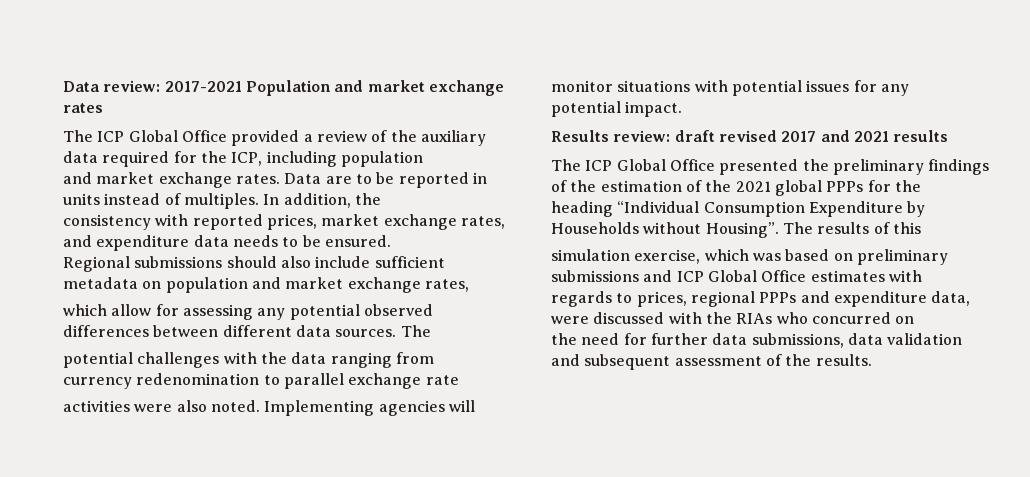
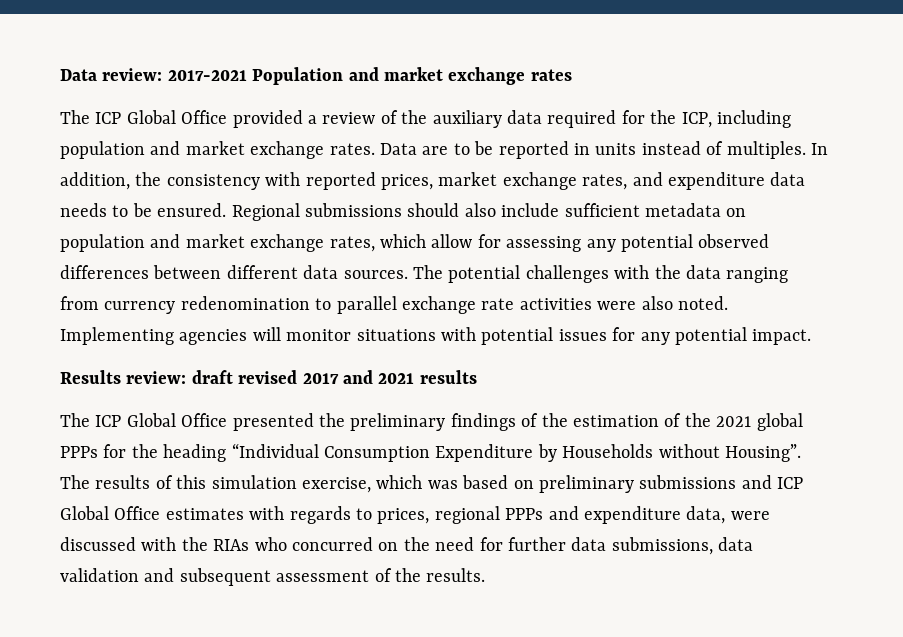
- The ICP Global Office provided a review of the auxiliary data required for the ICP, including population
- and market exchange rates.
+ The ICP Global Office provided a review of the auxiliary data required for the ICP, including population and market exchange rates.
- In addition, the
- consistency with reported prices, market exchange rates, and expenditure data needs to be ensured.
- Regional submissions should also include sufficient metadata on population and market exchange rates,
- which allow for assessing any potential observed differences between different data sources. The
- potential challenges with the data ranging from currency redenomination to parallel exchange rate
- activities were also noted.
+ In addition, the consistency with reported prices, market exchange rates, and expenditure data needs to be ensured. Regional submissions should also include sufficient metadata on population and market exchange rates, which allow for assessing any potential observed differences between different data sources. The potential challenges with the data ranging from currency redenomination to parallel exchange rate activities were also noted.
- Implementing agencies will monitor situations with potential issues for any
- potential impact.
+ Implementing agencies will monitor situations with potential issues for any potential impact.
- The ICP Global Office presented the preliminary findings of the estimation of the 2021 global PPPs for the
- heading “Individual Consumption Expenditure by Households without Housing”.
+ The ICP Global Office presented the preliminary findings of the estimation of the 2021 global PPPs for the heading “Individual Consumption Expenditure by Households without Housing”.
- The results of this
- simulation exercise, which was based on preliminary submissions and ICP Global Office estimates with
- regards to prices, regional PPPs and expenditure data, were discussed with the RIAs who concurred on
- the need for further data submissions, data validation and subsequent assessment of the results.
+ The results of this simulation exercise, which was based on preliminary submissions and ICP Global Office estimates with regards to prices, regional PPPs and expenditure data, were discussed with the RIAs who concurred on the need for further data submissions, data validation and subsequent assessment of the results.

